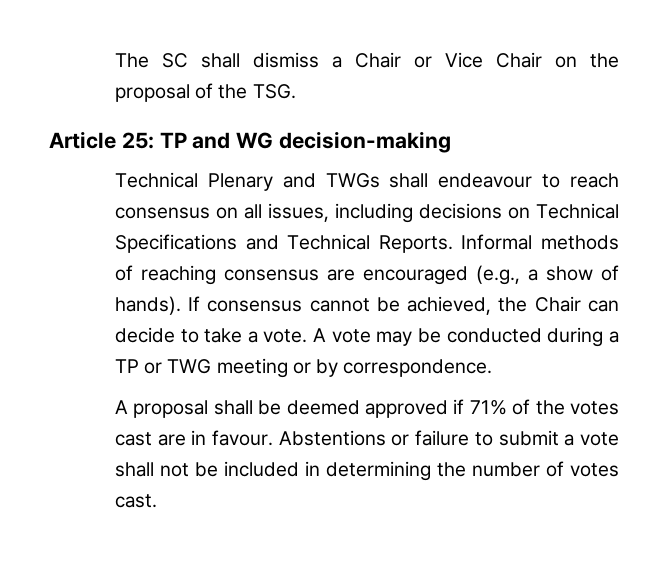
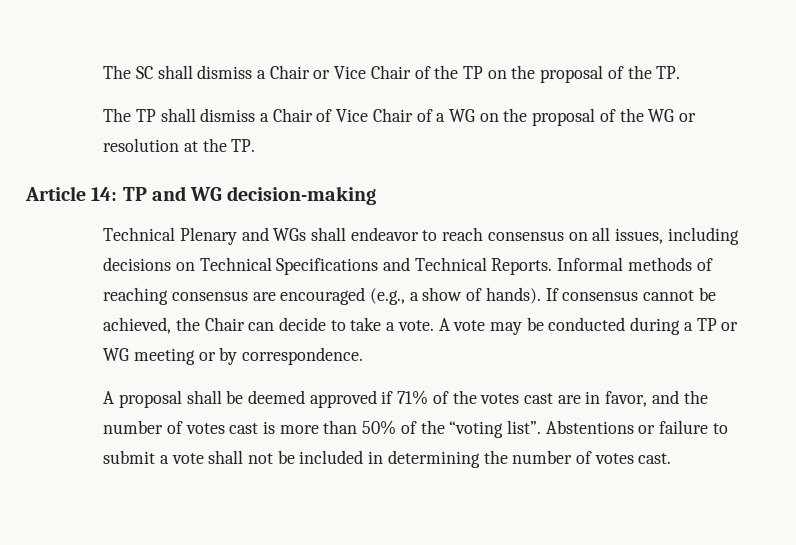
- The SC shall dismiss a Chair or Vice Chair on the proposal of the TSG.
+ The SC shall dismiss a Chair or Vice Chair of the TP on the proposal of the TP.
+ The TP shall dismiss a Chair of Vice Chair of a WG on the proposal of the WG or resolution at the TP.
- Article 25: TP and WG decision-making
+ Article 14: TP and WG decision-making
- Technical Plenary and TWGs shall endeavour to reach consensus on all issues, including decisions on Technical Specifications and Technical Reports.
+ Technical Plenary and WGs shall endeavor to reach consensus on all issues, including decisions on Technical Specifications and Technical Reports.
- A vote may be conducted during a TP or TWG meeting or by correspondence.
+ A vote may be conducted during a TP or WG meeting or by correspondence.
- A proposal shall be deemed approved if 71% of the votes cast are in favour.
+ A proposal shall be deemed approved if 71% of the votes cast are in favor, and the number of votes cast is more than 50% of the “voting list”.

